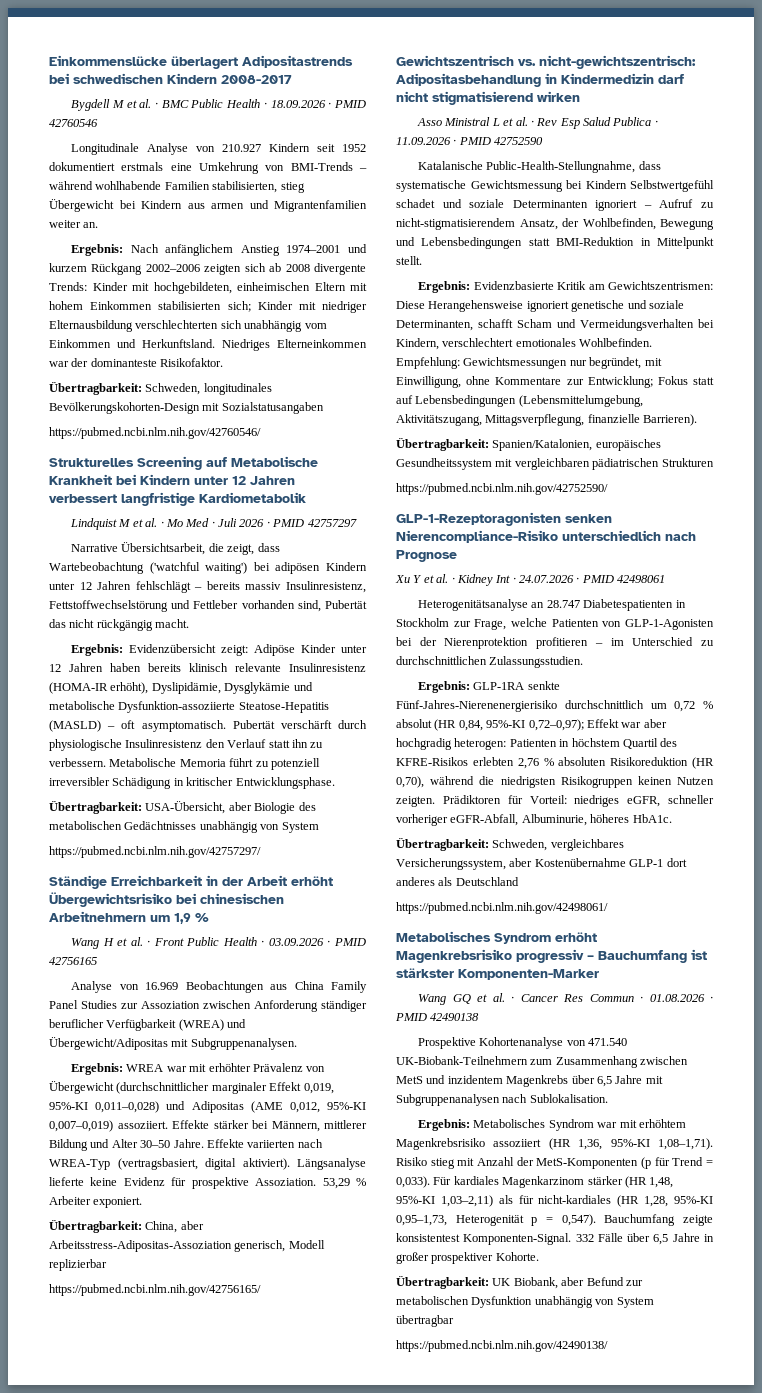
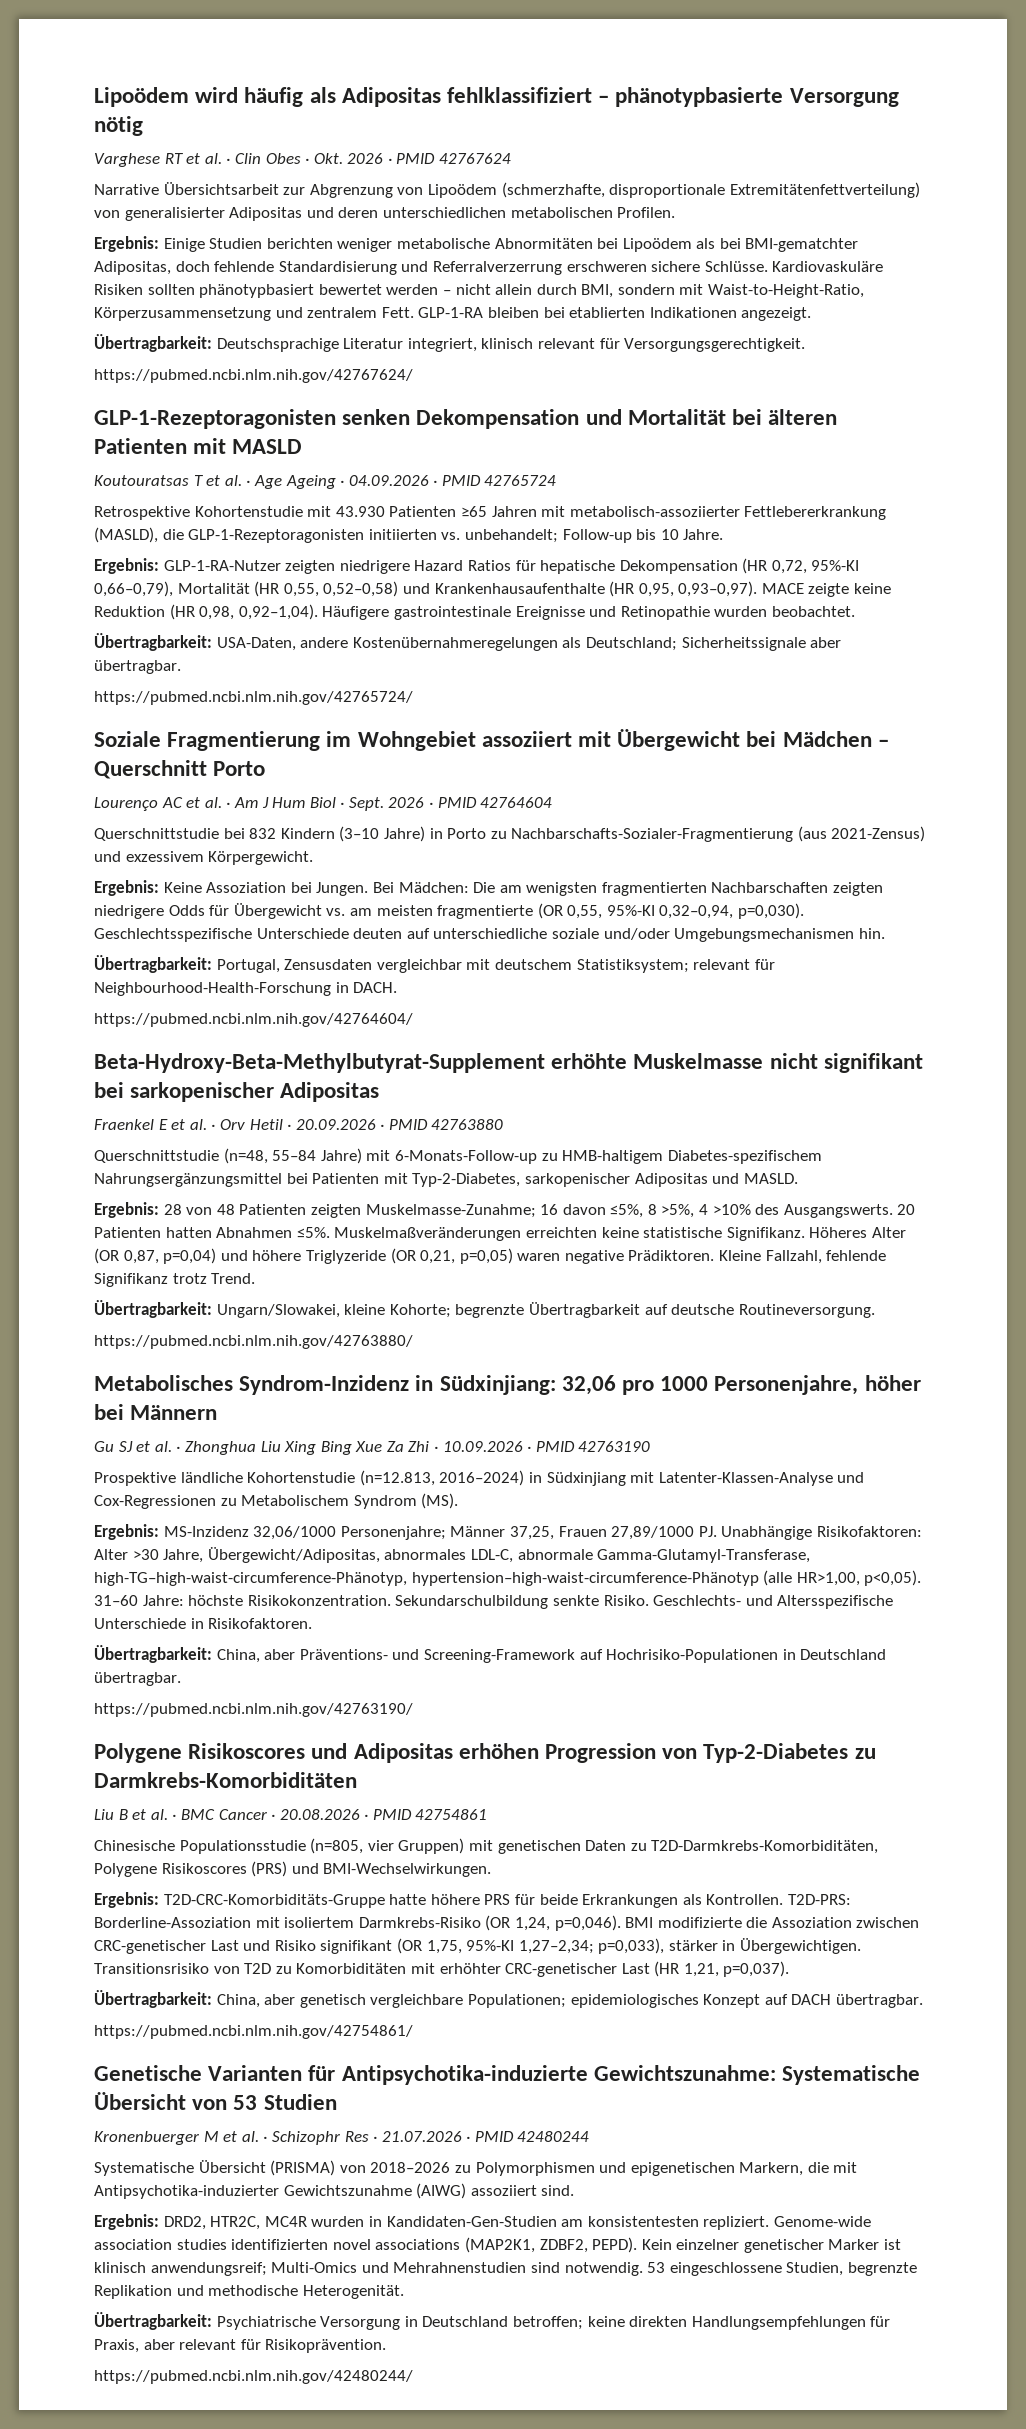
- Einkommenslücke überlagert Adipositastrends bei schwedischen Kindern 2008-2017
- Bygdell M et al. · BMC Public Health · 18.09.2026 · PMID 42760546
- Longitudinale Analyse von 210.927 Kindern seit 1952 dokumentiert erstmals eine Umkehrung von BMI-Trends – während wohlhabende Familien stabilisierten, stieg Übergewicht bei Kindern aus armen und Migrantenfamilien weiter an.
- Ergebnis: Nach anfänglichem Anstieg 1974–2001 und kurzem Rückgang 2002–2006 zeigten sich ab 2008 divergente Trends: Kinder mit hochgebildeten, einheimischen Eltern mit hohem Einkommen stabilisierten sich; Kinder mit niedriger Elternausbildung verschlechterten sich unabhängig vom Einkommen und Herkunftsland. Niedriges Elterneinkommen war der dominanteste Risikofaktor.
- Übertragbarkeit: Schweden, longitudinales Bevölkerungskohorten-Design mit Sozialstatusangaben
- https://pubmed.ncbi.nlm.nih.gov/42760546/
- Strukturelles Screening auf Metabolische Krankheit bei Kindern unter 12 Jahren verbessert langfristige Kardiometabolik
- Lindquist M et al. · Mo Med · Juli 2026 · PMID 42757297
- Narrative Übersichtsarbeit, die zeigt, dass Wartebeobachtung ('watchful waiting') bei adipösen Kindern unter 12 Jahren fehlschlägt – bereits massiv Insulinresistenz, Fettstoffwechselstörung und Fettleber vorhanden sind, Pubertät das nicht rückgängig macht.
- Ergebnis: Evidenzübersicht zeigt: Adipöse Kinder unter 12 Jahren haben bereits klinisch relevante Insulinresistenz (HOMA-IR erhöht), Dyslipidämie, Dysglykämie und metabolische Dysfunktion-assoziierte Steatose-Hepatitis (MASLD) – oft asymptomatisch. Pubertät verschärft durch physiologische Insulinresistenz den Verlauf statt ihn zu verbessern. Metabolische Memoria führt zu potenziell irreversibler Schädigung in kritischer Entwicklungsphase.
- Übertragbarkeit: USA-Übersicht, aber Biologie des metabolischen Gedächtnisses unabhängig von System
- https://pubmed.ncbi.nlm.nih.gov/42757297/
- Ständige Erreichbarkeit in der Arbeit erhöht Übergewichtsrisiko bei chinesischen Arbeitnehmern um 1,9 %
- Wang H et al. · Front Public Health · 03.09.2026 · PMID 42756165
- Analyse von 16.969 Beobachtungen aus China Family Panel Studies zur Assoziation zwischen Anforderung ständiger beruflicher Verfügbarkeit (WREA) und Übergewicht/Adipositas mit Subgruppenanalysen.
- Ergebnis: WREA war mit erhöhter Prävalenz von Übergewicht (durchschnittlicher marginaler Effekt 0,019, 95%-KI 0,011–0,028) und Adipositas (AME 0,012, 95%-KI 0,007–0,019) assoziiert. Effekte stärker bei Männern, mittlerer Bildung und Alter 30–50 Jahre. Effekte variierten nach WREA-Typ (vertragsbasiert, digital aktiviert). Längsanalyse lieferte keine Evidenz für prospektive Assoziation. 53,29 % Arbeiter exponiert.
- Übertragbarkeit: China, aber Arbeitsstress-Adipositas-Assoziation generisch, Modell replizierbar
- https://pubmed.ncbi.nlm.nih.gov/42756165/
- Gewichtszentrisch vs. nicht-gewichtszentrisch: Adipositasbehandlung in Kindermedizin darf nicht stigmatisierend wirken
- Asso Ministral L et al. · Rev Esp Salud Publica · 11.09.2026 · PMID 42752590
- Katalanische Public-Health-Stellungnahme, dass systematische Gewichtsmessung bei Kindern Selbstwertgefühl schadet und soziale Determinanten ignoriert – Aufruf zu nicht-stigmatisierendem Ansatz, der Wohlbefinden, Bewegung und Lebensbedingungen statt BMI-Reduktion in Mittelpunkt stellt.
- Ergebnis: Evidenzbasierte Kritik am Gewichtszentrismen: Diese Herangehensweise ignoriert genetische und soziale Determinanten, schafft Scham und Vermeidungsverhalten bei Kindern, verschlechtert emotionales Wohlbefinden. Empfehlung: Gewichtsmessungen nur begründet, mit Einwilligung, ohne Kommentare zur Entwicklung; Fokus statt auf Lebensbedingungen (Lebensmittelumgebung, Aktivitätszugang, Mittagsverpflegung, finanzielle Barrieren).
- Übertragbarkeit: Spanien/Katalonien, europäisches Gesundheitssystem mit vergleichbaren pädiatrischen Strukturen
- https://pubmed.ncbi.nlm.nih.gov/42752590/
- GLP-1-Rezeptoragonisten senken Nierencompliance-Risiko unterschiedlich nach Prognose
- Xu Y et al. · Kidney Int · 24.07.2026 · PMID 42498061
- Heterogenitätsanalyse an 28.747 Diabetespatienten in Stockholm zur Frage, welche Patienten von GLP-1-Agonisten bei der Nierenprotektion profitieren – im Unterschied zu durchschnittlichen Zulassungsstudien.
- Ergebnis: GLP-1RA senkte Fünf-Jahres-Nierenenergierisiko durchschnittlich um 0,72 % absolut (HR 0,84, 95%-KI 0,72–0,97); Effekt war aber hochgradig heterogen: Patienten in höchstem Quartil des KFRE-Risikos erlebten 2,76 % absoluten Risikoreduktion (HR 0,70), während die niedrigsten Risikogruppen keinen Nutzen zeigten. Prädiktoren für Vorteil: niedriges eGFR, schneller vorheriger eGFR-Abfall, Albuminurie, höheres HbA1c.
- Übertragbarkeit: Schweden, vergleichbares Versicherungssystem, aber Kostenübernahme GLP-1 dort anderes als Deutschland
- https://pubmed.ncbi.nlm.nih.gov/42498061/
- Metabolisches Syndrom erhöht Magenkrebsrisiko progressiv – Bauchumfang ist stärkster Komponenten-Marker
- Wang GQ et al. · Cancer Res Commun · 01.08.2026 · PMID 42490138
- Prospektive Kohortenanalyse von 471.540 UK-Biobank-Teilnehmern zum Zusammenhang zwischen MetS und inzidentem Magenkrebs über 6,5 Jahre mit Subgruppenanalysen nach Sublokalisation.
- Ergebnis: Metabolisches Syndrom war mit erhöhtem Magenkrebsrisiko assoziiert (HR 1,36, 95%-KI 1,08–1,71). Risiko stieg mit Anzahl der MetS-Komponenten (p für Trend = 0,033). Für kardiales Magenkarzinom stärker (HR 1,48, 95%-KI 1,03–2,11) als für nicht-kardiales (HR 1,28, 95%-KI 0,95–1,73, Heterogenität p = 0,547). Bauchumfang zeigte konsistentest Komponenten-Signal. 332 Fälle über 6,5 Jahre in großer prospektiver Kohorte.
- Übertragbarkeit: UK Biobank, aber Befund zur metabolischen Dysfunktion unabhängig von System übertragbar
- https://pubmed.ncbi.nlm.nih.gov/42490138/
+ Lipoödem wird häufig als Adipositas fehlklassifiziert – phänotypbasierte Versorgung nötig
+ Varghese RT et al. · Clin Obes · Okt. 2026 · PMID 42767624
+ Narrative Übersichtsarbeit zur Abgrenzung von Lipoödem (schmerzhafte, disproportionale Extremitätenfettverteilung) von generalisierter Adipositas und deren unterschiedlichen metabolischen Profilen.
+ Ergebnis: Einige Studien berichten weniger metabolische Abnormitäten bei Lipoödem als bei BMI-gematchter Adipositas, doch fehlende Standardisierung und Referralverzerrung erschweren sichere Schlüsse. Kardiovaskuläre Risiken sollten phänotypbasiert bewertet werden – nicht allein durch BMI, sondern mit Waist-to-Height-Ratio, Körperzusammensetzung und zentralem Fett. GLP-1-RA bleiben bei etablierten Indikationen angezeigt.
+ Übertragbarkeit: Deutschsprachige Literatur integriert, klinisch relevant für Versorgungsgerechtigkeit.
+ https://pubmed.ncbi.nlm.nih.gov/42767624/
+ GLP-1-Rezeptoragonisten senken Dekompensation und Mortalität bei älteren Patienten mit MASLD
+ Koutouratsas T et al. · Age Ageing · 04.09.2026 · PMID 42765724
+ Retrospektive Kohortenstudie mit 43.930 Patienten ≥65 Jahren mit metabolisch-assoziierter Fettlebererkrankung (MASLD), die GLP-1-Rezeptoragonisten initiierten vs. unbehandelt; Follow-up bis 10 Jahre.
+ Ergebnis: GLP-1-RA-Nutzer zeigten niedrigere Hazard Ratios für hepatische Dekompensation (HR 0,72, 95%-KI 0,66–0,79), Mortalität (HR 0,55, 0,52–0,58) und Krankenhausaufenthalte (HR 0,95, 0,93–0,97). MACE zeigte keine Reduktion (HR 0,98, 0,92–1,04). Häufigere gastrointestinale Ereignisse und Retinopathie wurden beobachtet.
+ Übertragbarkeit: USA-Daten, andere Kostenübernahmeregelungen als Deutschland; Sicherheitssignale aber übertragbar.
+ https://pubmed.ncbi.nlm.nih.gov/42765724/
+ Soziale Fragmentierung im Wohngebiet assoziiert mit Übergewicht bei Mädchen – Querschnitt Porto
+ Lourenço AC et al. · Am J Hum Biol · Sept. 2026 · PMID 42764604
+ Querschnittstudie bei 832 Kindern (3–10 Jahre) in Porto zu Nachbarschafts-Sozialer-Fragmentierung (aus 2021-Zensus) und exzessivem Körpergewicht.
+ Ergebnis: Keine Assoziation bei Jungen. Bei Mädchen: Die am wenigsten fragmentierten Nachbarschaften zeigten niedrigere Odds für Übergewicht vs. am meisten fragmentierte (OR 0,55, 95%-KI 0,32–0,94, p=0,030). Geschlechtsspezifische Unterschiede deuten auf unterschiedliche soziale und/oder Umgebungsmechanismen hin.
+ Übertragbarkeit: Portugal, Zensusdaten vergleichbar mit deutschem Statistiksystem; relevant für Neighbourhood-Health-Forschung in DACH.
+ https://pubmed.ncbi.nlm.nih.gov/42764604/
+ Beta-Hydroxy-Beta-Methylbutyrat-Supplement erhöhte Muskelmasse nicht signifikant bei sarkopenischer Adipositas
+ Fraenkel E et al. · Orv Hetil · 20.09.2026 · PMID 42763880
+ Querschnittstudie (n=48, 55–84 Jahre) mit 6-Monats-Follow-up zu HMB-haltigem Diabetes-spezifischem Nahrungsergänzungsmittel bei Patienten mit Typ-2-Diabetes, sarkopenischer Adipositas und MASLD.
+ Ergebnis: 28 von 48 Patienten zeigten Muskelmasse-Zunahme; 16 davon ≤5%, 8 >5%, 4 >10% des Ausgangswerts. 20 Patienten hatten Abnahmen ≤5%. Muskelmaßveränderungen erreichten keine statistische Signifikanz. Höheres Alter (OR 0,87, p=0,04) und höhere Triglyzeride (OR 0,21, p=0,05) waren negative Prädiktoren. Kleine Fallzahl, fehlende Signifikanz trotz Trend.
+ Übertragbarkeit: Ungarn/Slowakei, kleine Kohorte; begrenzte Übertragbarkeit auf deutsche Routineversorgung.
+ https://pubmed.ncbi.nlm.nih.gov/42763880/
+ Metabolisches Syndrom-Inzidenz in Südxinjiang: 32,06 pro 1000 Personenjahre, höher bei Männern
+ Gu SJ et al. · Zhonghua Liu Xing Bing Xue Za Zhi · 10.09.2026 · PMID 42763190
+ Prospektive ländliche Kohortenstudie (n=12.813, 2016–2024) in Südxinjiang mit Latenter-Klassen-Analyse und Cox-Regressionen zu Metabolischem Syndrom (MS).
+ Ergebnis: MS-Inzidenz 32,06/1000 Personenjahre; Männer 37,25, Frauen 27,89/1000 PJ. Unabhängige Risikofaktoren: Alter >30 Jahre, Übergewicht/Adipositas, abnormales LDL-C, abnormale Gamma-Glutamyl-Transferase, high-TG–high-waist-circumference-Phänotyp, hypertension–high-waist-circumference-Phänotyp (alle HR>1,00, p<0,05). 31–60 Jahre: höchste Risikokonzentration. Sekundarschulbildung senkte Risiko. Geschlechts- und Altersspezifische Unterschiede in Risikofaktoren.
+ Übertragbarkeit: China, aber Präventions- und Screening-Framework auf Hochrisiko-Populationen in Deutschland übertragbar.
+ https://pubmed.ncbi.nlm.nih.gov/42763190/
+ Polygene Risikoscores und Adipositas erhöhen Progression von Typ-2-Diabetes zu Darmkrebs-Komorbiditäten
+ Liu B et al. · BMC Cancer · 20.08.2026 · PMID 42754861
+ Chinesische Populationsstudie (n=805, vier Gruppen) mit genetischen Daten zu T2D-Darmkrebs-Komorbiditäten, Polygene Risikoscores (PRS) und BMI-Wechselwirkungen.
+ Ergebnis: T2D-CRC-Komorbiditäts-Gruppe hatte höhere PRS für beide Erkrankungen als Kontrollen. T2D-PRS: Borderline-Assoziation mit isoliertem Darmkrebs-Risiko (OR 1,24, p=0,046). BMI modifizierte die Assoziation zwischen CRC-genetischer Last und Risiko signifikant (OR 1,75, 95%-KI 1,27–2,34; p=0,033), stärker in Übergewichtigen. Transitionsrisiko von T2D zu Komorbiditäten mit erhöhter CRC-genetischer Last (HR 1,21, p=0,037).
+ Übertragbarkeit: China, aber genetisch vergleichbare Populationen; epidemiologisches Konzept auf DACH übertragbar.
+ https://pubmed.ncbi.nlm.nih.gov/42754861/
+ Genetische Varianten für Antipsychotika-induzierte Gewichtszunahme: Systematische Übersicht von 53 Studien
+ Kronenbuerger M et al. · Schizophr Res · 21.07.2026 · PMID 42480244
+ Systematische Übersicht (PRISMA) von 2018–2026 zu Polymorphismen und epigenetischen Markern, die mit Antipsychotika-induzierter Gewichtszunahme (AIWG) assoziiert sind.
+ Ergebnis: DRD2, HTR2C, MC4R wurden in Kandidaten-Gen-Studien am konsistentesten repliziert. Genome-wide association studies identifizierten novel associations (MAP2K1, ZDBF2, PEPD). Kein einzelner genetischer Marker ist klinisch anwendungsreif; Multi-Omics und Mehrahnenstudien sind notwendig. 53 eingeschlossene Studien, begrenzte Replikation und methodische Heterogenität.
+ Übertragbarkeit: Psychiatrische Versorgung in Deutschland betroffen; keine direkten Handlungsempfehlungen für Praxis, aber relevant für Risikoprävention.
+ https://pubmed.ncbi.nlm.nih.gov/42480244/

